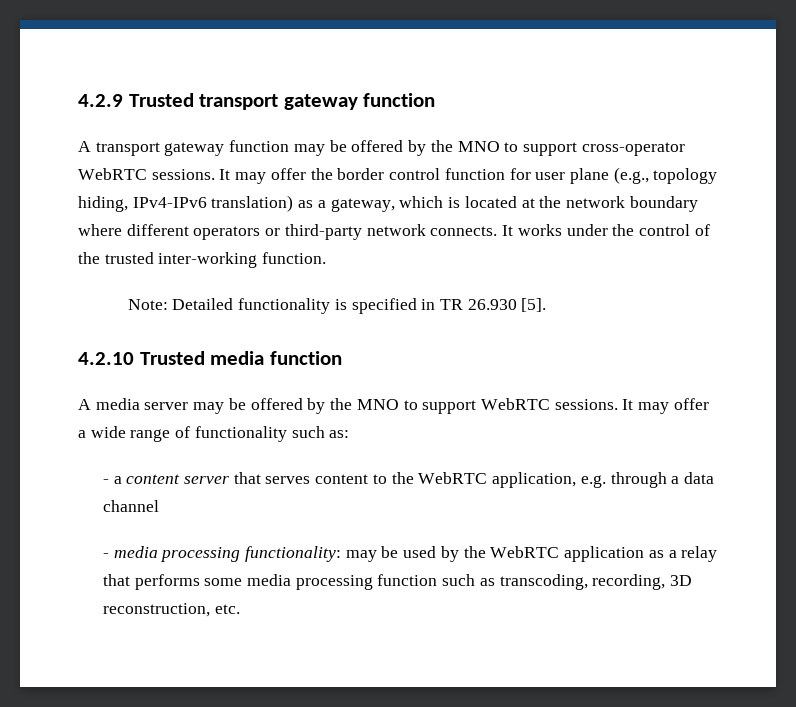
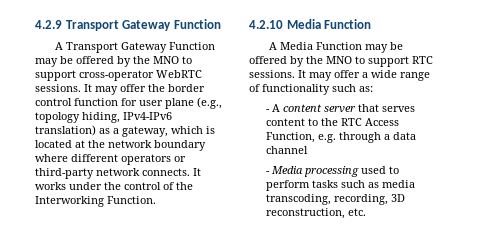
- 4.2.9 Trusted transport gateway function
- A transport gateway function may be offered by the MNO to support cross-operator WebRTC sessions.
+ 4.2.9 Transport Gateway Function
+ A Transport Gateway Function may be offered by the MNO to support cross-operator WebRTC sessions.
- It works under the control of the trusted inter-working function.
- Note: Detailed functionality is specified in TR 26.930 [5].
- 4.2.10 Trusted media function
- A media server may be offered by the MNO to support WebRTC sessions.
+ It works under the control of the Interworking Function.
+ 4.2.10 Media Function
+ A Media Function may be offered by the MNO to support RTC sessions.
- - a content server that serves content to the WebRTC application, e.g. through a data channel
+ - A content server that serves content to the RTC Access Function, e.g. through a data channel
- - media processing functionality: may be used by the WebRTC application as a relay that performs some media processing function such as transcoding, recording, 3D reconstruction, etc.
+ - Media processing used to perform tasks such as media transcoding, recording, 3D reconstruction, etc.

